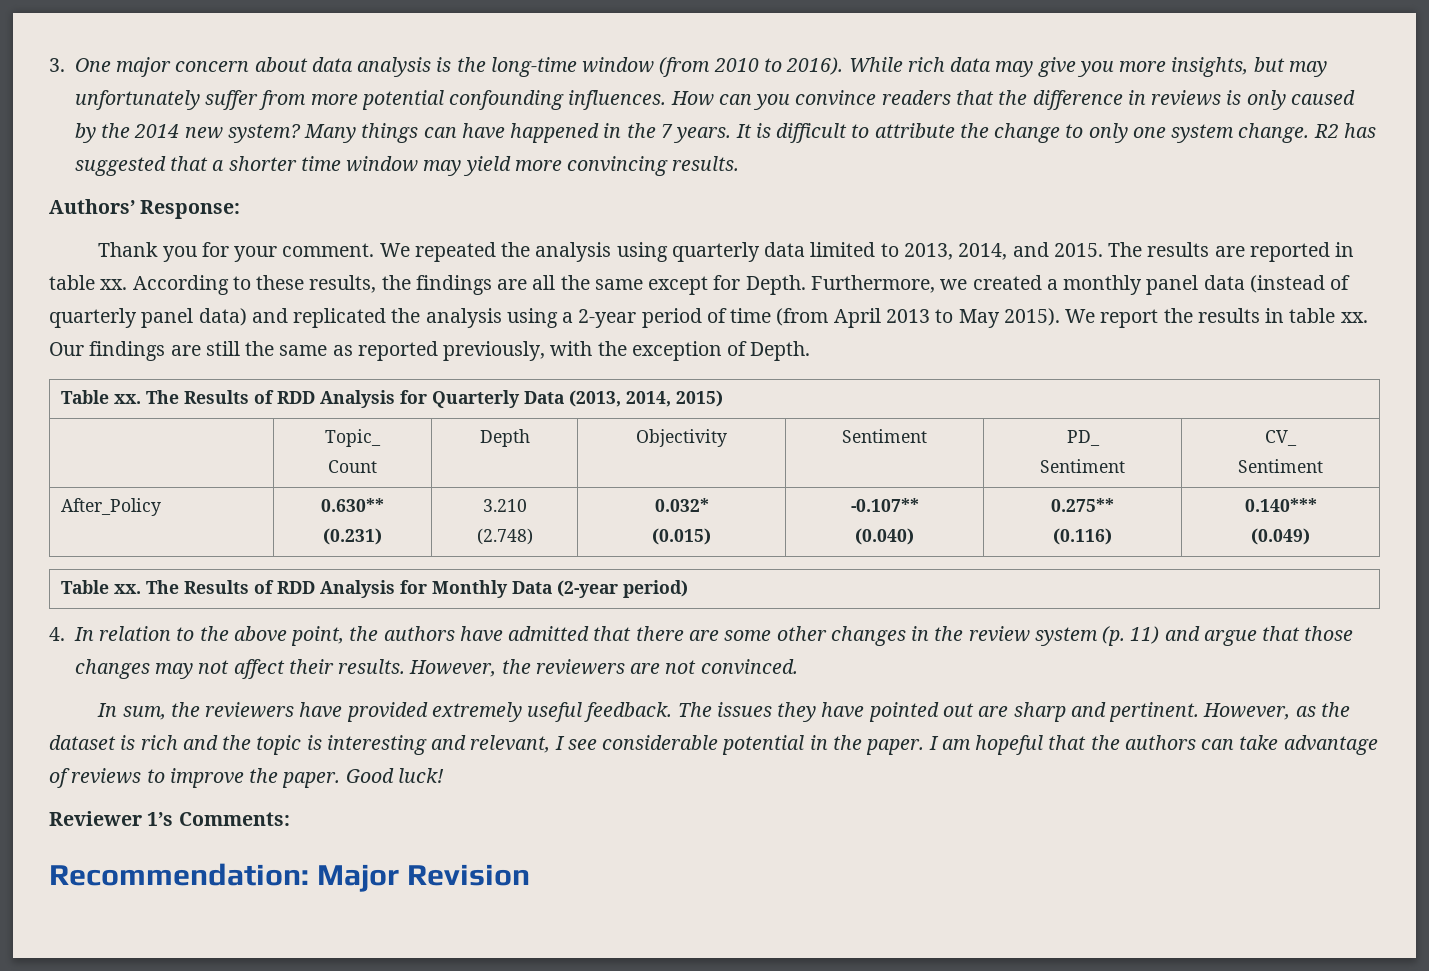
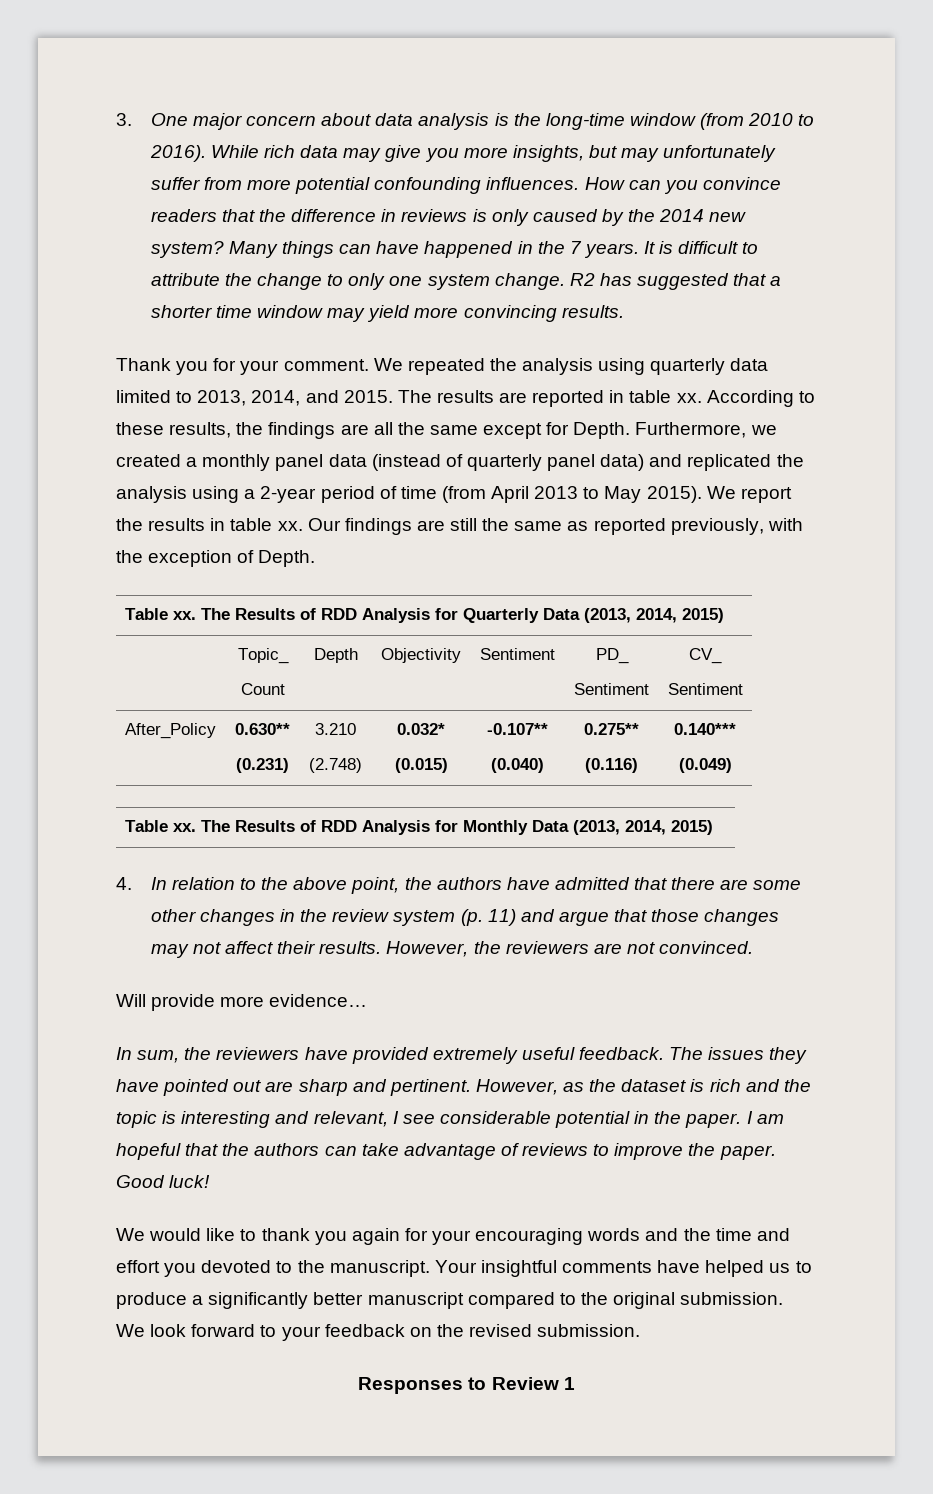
- Authors’ Response:
- Table xx. The Results of RDD Analysis for Monthly Data (2-year period)
+ Table xx. The Results of RDD Analysis for Monthly Data (2013, 2014, 2015)
+ Will provide more evidence…
- Reviewer 1’s Comments:
- Recommendation: Major Revision
+ We would like to thank you again for your encouraging words and the time and effort you devoted to the manuscript. Your insightful comments have helped us to produce a significantly better manuscript compared to the original submission. We look forward to your feedback on the revised submission.
+ Responses to Review 1

